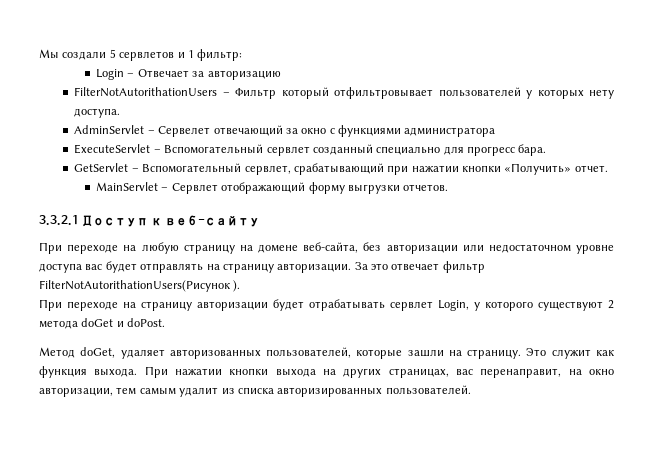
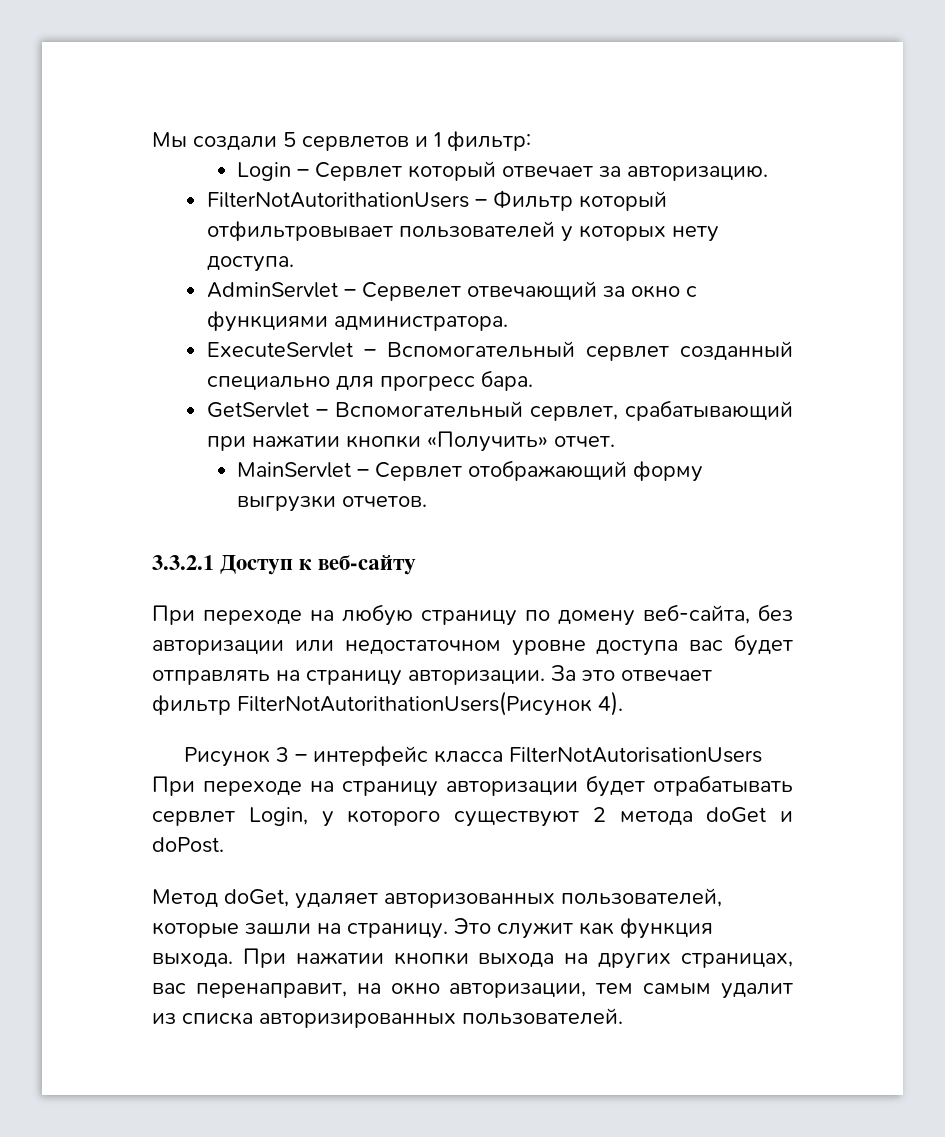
- Login – Отвечает за авторизацию
+ Login – Сервлет который отвечает за авторизацию.
- AdminServlet – Сервелет отвечающий за окно с функциями администратора
+ AdminServlet – Сервелет отвечающий за окно с функциями администратора.
- При переходе на любую страницу на домене веб-сайта, без авторизации или недостаточном уровне доступа вас будет отправлять на страницу авторизации.
+ При переходе на любую страницу по домену веб-сайта, без авторизации или недостаточном уровне доступа вас будет отправлять на страницу авторизации.
- За это отвечает фильтр FilterNotAutorithationUsers(Рисунок ).
+ За это отвечает фильтр FilterNotAutorithationUsers(Рисунок 4).
+ Рисунок 3 – интерфейс класса FilterNotAutorisationUsers

